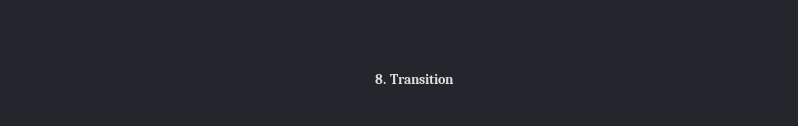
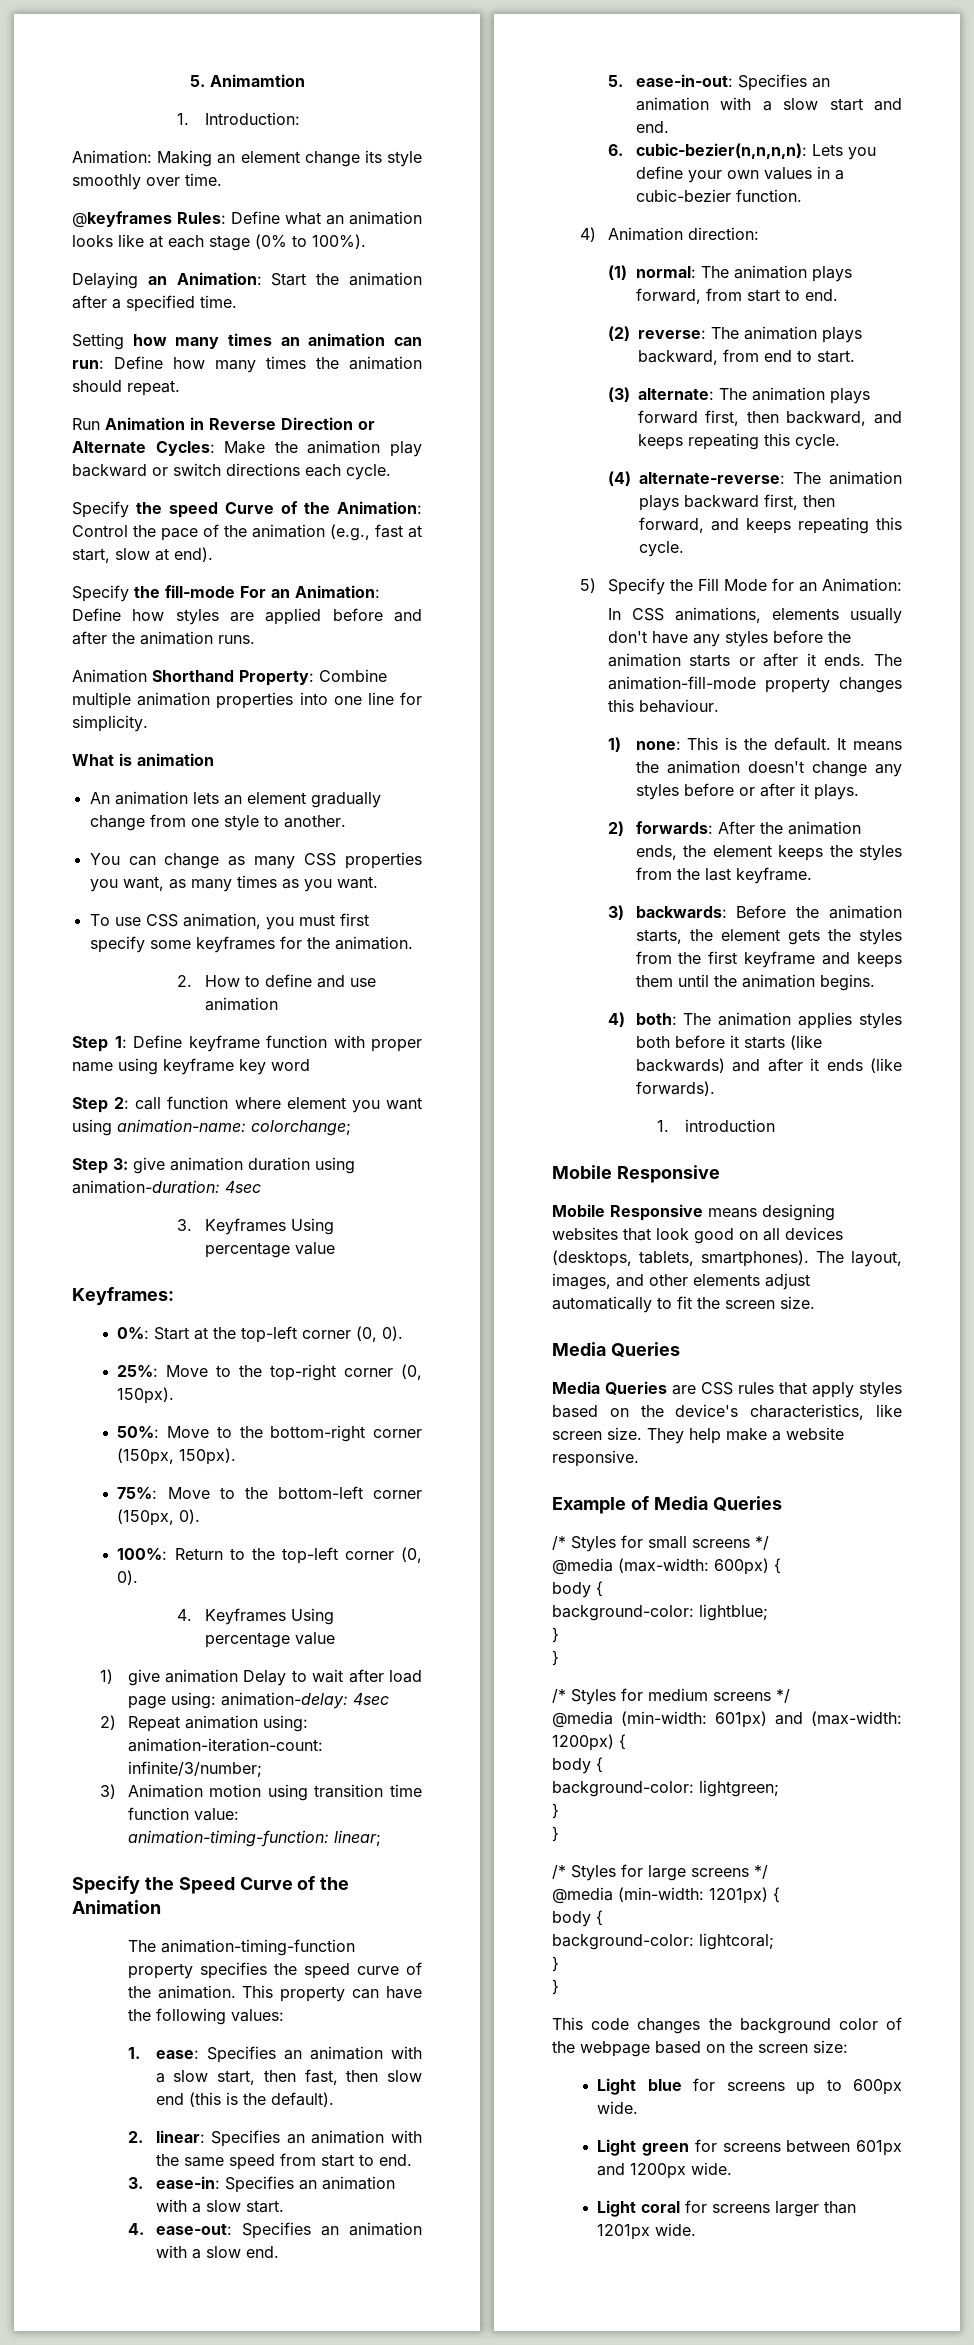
- 8. Transition
+ 5. Animamtion
+ 1. Introduction:
+ Animation: Making an element change its style smoothly over time.
+ @keyframes Rules: Define what an animation looks like at each stage (0% to 100%).
+ Delaying an Animation: Start the animation after a specified time.
+ Setting how many times an animation can run: Define how many times the animation should repeat.
+ Run Animation in Reverse Direction or Alternate Cycles: Make the animation play backward or switch directions each cycle.
+ Specify the speed Curve of the Animation: Control the pace of the animation (e.g., fast at start, slow at end).
+ Specify the fill-mode For an Animation: Define how styles are applied before and after the animation runs.
+ Animation Shorthand Property: Combine multiple animation properties into one line for simplicity.
+ What is animation
+ An animation lets an element gradually change from one style to another.
+ You can change as many CSS properties you want, as many times as you want.
+ To use CSS animation, you must first specify some keyframes for the animation.
+ 2. How to define and use animation
+ Step 1: Define keyframe function with proper name using keyframe key word
+ Step 2: call function where element you want using animation-name: colorchange;
+ Step 3: give animation duration using animation-duration: 4sec
+ 3. Keyframes Using percentage value
+ Keyframes:
+ 0%: Start at the top-left corner (0, 0).
+ 25%: Move to the top-right corner (0, 150px).
+ 50%: Move to the bottom-right corner (150px, 150px).
+ 75%: Move to the bottom-left corner (150px, 0).
+ 100%: Return to the top-left corner (0, 0).
+ 4. Keyframes Using percentage value
+ 1) give animation Delay to wait after load page using: animation-delay: 4sec
+ 2) Repeat animation using: animation-iteration-count: infinite/3/number;
+ 3) Animation motion using transition time function value: animation-timing-function: linear;
+ Specify the Speed Curve of the Animation
+ The animation-timing-function property specifies the speed curve of the animation. This property can have the following values:
+ 1. ease: Specifies an animation with a slow start, then fast, then slow end (this is the default).
+ 2. linear: Specifies an animation with the same speed from start to end.
+ 3. ease-in: Specifies an animation with a slow start.
+ 4. ease-out: Specifies an animation with a slow end.
+ 5. ease-in-out: Specifies an animation with a slow start and end.
+ 6. cubic-bezier(n,n,n,n): Lets you define your own values in a cubic-bezier function.
+ 4) Animation direction:
+ (1) normal: The animation plays forward, from start to end.
+ (2) reverse: The animation plays backward, from end to start.
+ (3) alternate: The animation plays forward first, then backward, and keeps repeating this cycle.
+ (4) alternate-reverse: The animation plays backward first, then forward, and keeps repeating this cycle.
+ 5) Specify the Fill Mode for an Animation:
+ In CSS animations, elements usually don't have any styles before the animation starts or after it ends. The animation-fill-mode property changes this behaviour.
+ 1) none: This is the default. It means the animation doesn't change any styles before or after it plays.
+ 2) forwards: After the animation ends, the element keeps the styles from the last keyframe.
+ 3) backwards: Before the animation starts, the element gets the styles from the first keyframe and keeps them until the animation begins.
+ 4) both: The animation applies styles both before it starts (like backwards) and after it ends (like forwards).
+ 1. introduction
+ Mobile Responsive
+ Mobile Responsive means designing websites that look good on all devices (desktops, tablets, smartphones). The layout, images, and other elements adjust automatically to fit the screen size.
+ Media Queries
+ Media Queries are CSS rules that apply styles based on the device's characteristics, like screen size. They help make a website responsive.
+ Example of Media Queries
+ /* Styles for small screens */
+ @media (max-width: 600px) {
+ body {
+ background-color: lightblue;
+ }
+ }
+ /* Styles for medium screens */
+ @media (min-width: 601px) and (max-width: 1200px) {
+ body {
+ background-color: lightgreen;
+ }
+ }
+ /* Styles for large screens */
+ @media (min-width: 1201px) {
+ body {
+ background-color: lightcoral;
+ }
+ }
+ This code changes the background color of the webpage based on the screen size:
+ Light blue for screens up to 600px wide.
+ Light green for screens between 601px and 1200px wide.
+ Light coral for screens larger than 1201px wide.

